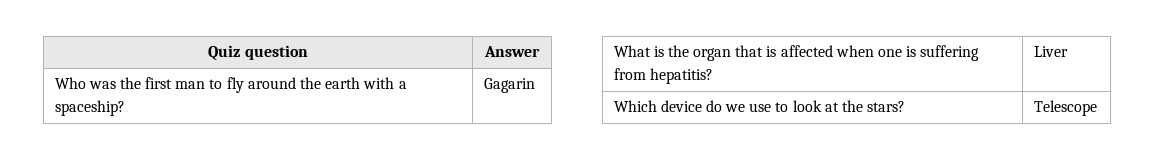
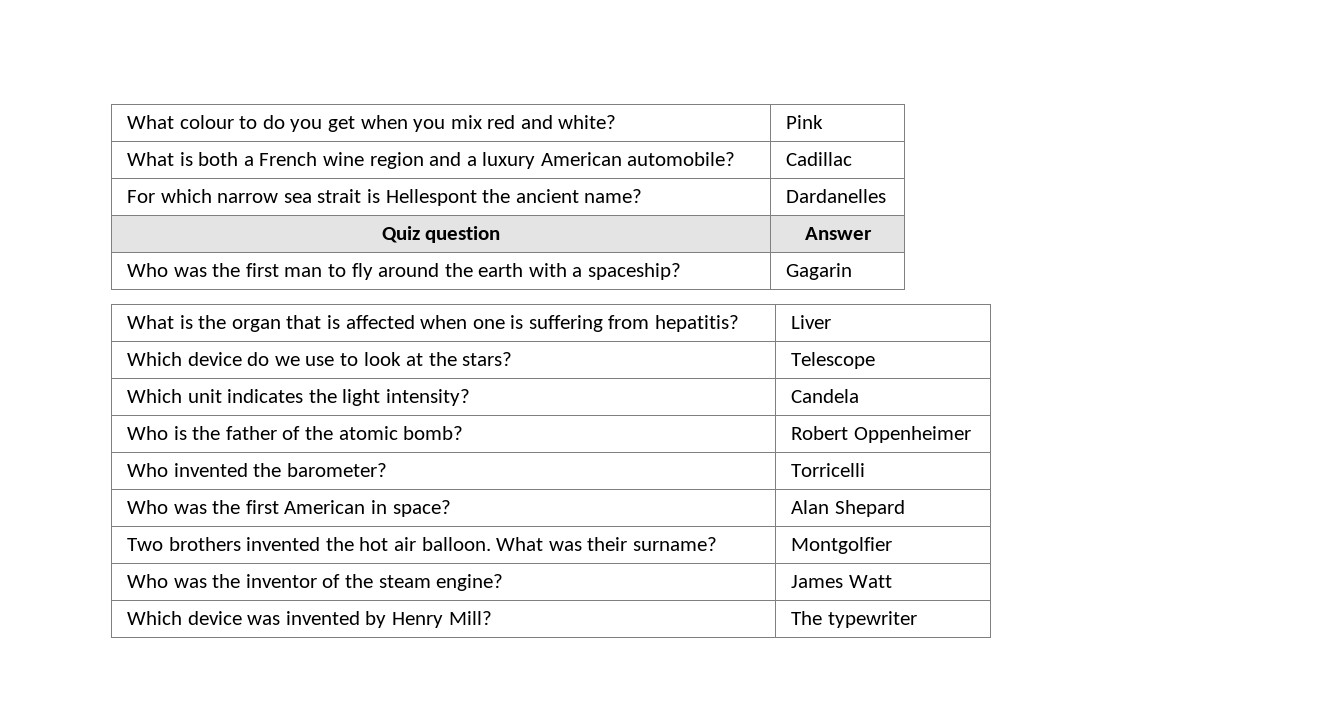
+ What colour to do you get when you mix red and white? | Pink
+ What is both a French wine region and a luxury American automobile? | Cadillac
+ For which narrow sea strait is Hellespont the ancient name? | Dardanelles
+ Which unit indicates the light intensity? | Candela
+ Who is the father of the atomic bomb? | Robert Oppenheimer
+ Who invented the barometer? | Torricelli
+ Who was the first American in space? | Alan Shepard
+ Two brothers invented the hot air balloon. What was their surname? | Montgolfier
+ Who was the inventor of the steam engine? | James Watt
+ Which device was invented by Henry Mill? | The typewriter

